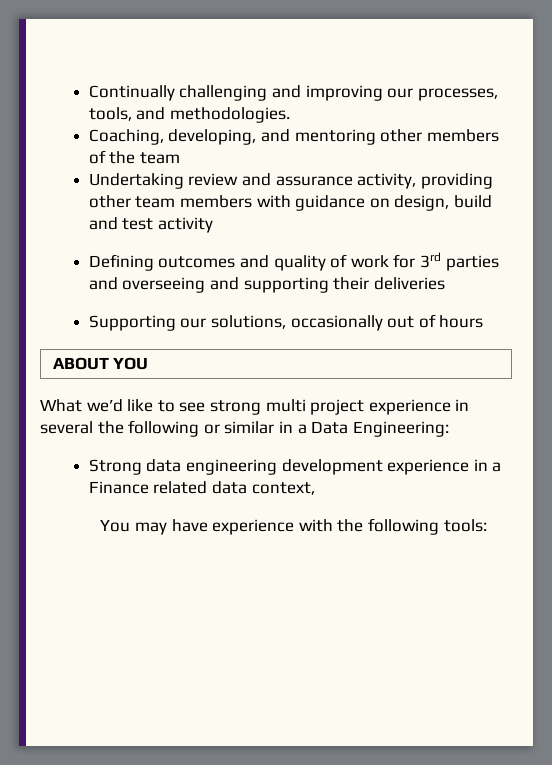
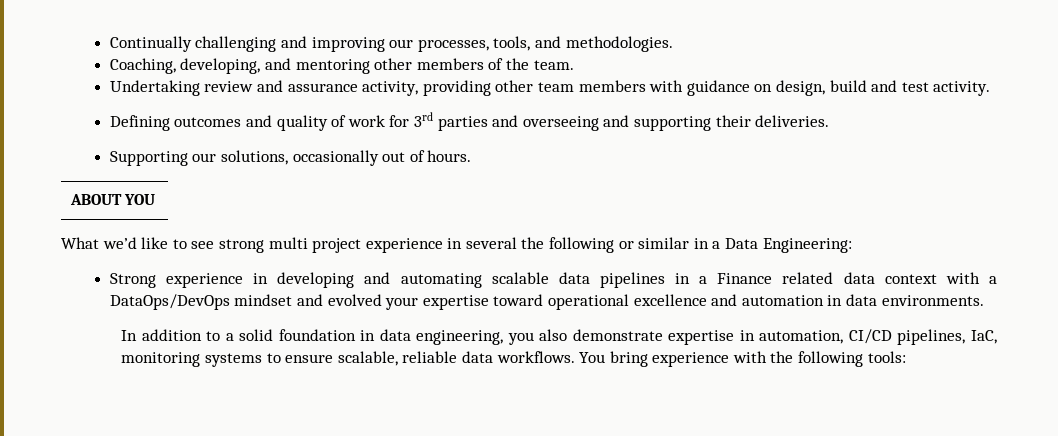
- Coaching, developing, and mentoring other members of the team
+ Coaching, developing, and mentoring other members of the team.
- Undertaking review and assurance activity, providing other team members with guidance on design, build and test activity
+ Undertaking review and assurance activity, providing other team members with guidance on design, build and test activity.
- Defining outcomes and quality of work for 3rd parties and overseeing and supporting their deliveries
+ Defining outcomes and quality of work for 3rd parties and overseeing and supporting their deliveries.
- Supporting our solutions, occasionally out of hours
+ Supporting our solutions, occasionally out of hours.
- Strong data engineering development experience in a Finance related data context,
- You may have experience with the following tools:
+ Strong experience in developing and automating scalable data pipelines in a Finance related data context with a DataOps/DevOps mindset and evolved your expertise toward operational excellence and automation in data environments.
+ In addition to a solid foundation in data engineering, you also demonstrate expertise in automation, CI/CD pipelines, IaC, monitoring systems to ensure scalable, reliable data workflows. You bring experience with the following tools:

